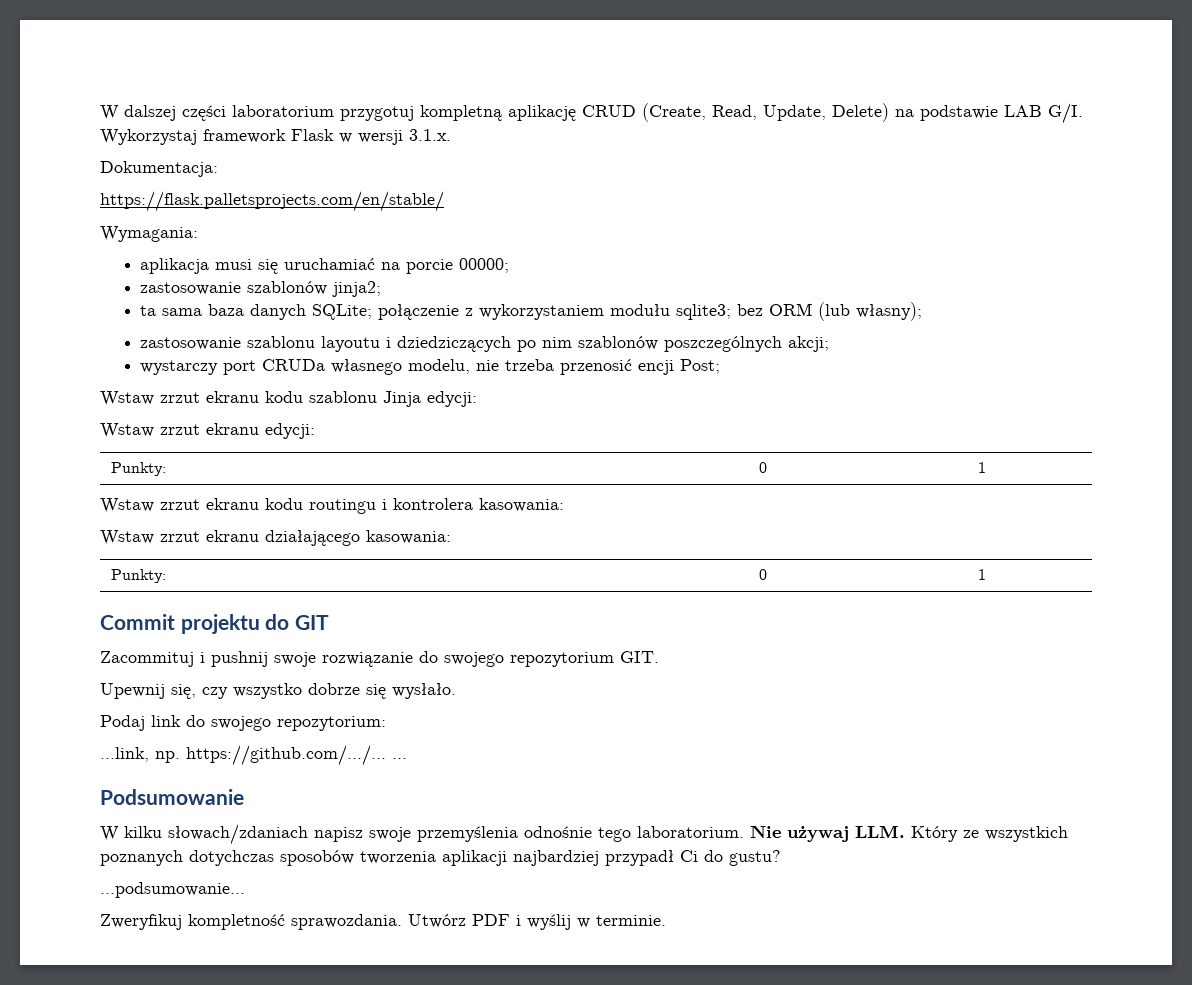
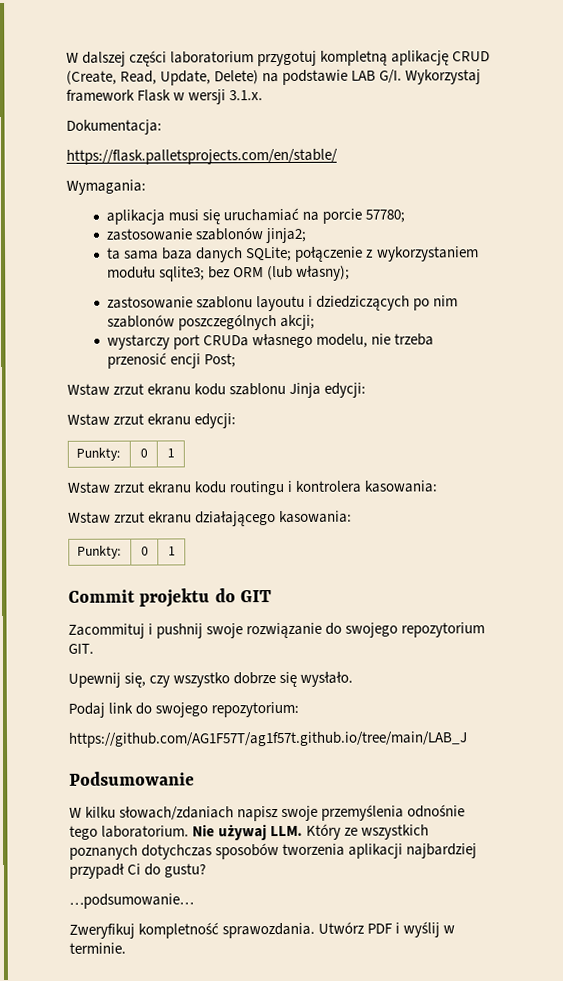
- aplikacja musi się uruchamiać na porcie 00000;
+ aplikacja musi się uruchamiać na porcie 57780;
- …link, np. https://github.com/.../... …
+ https://github.com/AG1F57T/ag1f57t.github.io/tree/main/LAB_J

